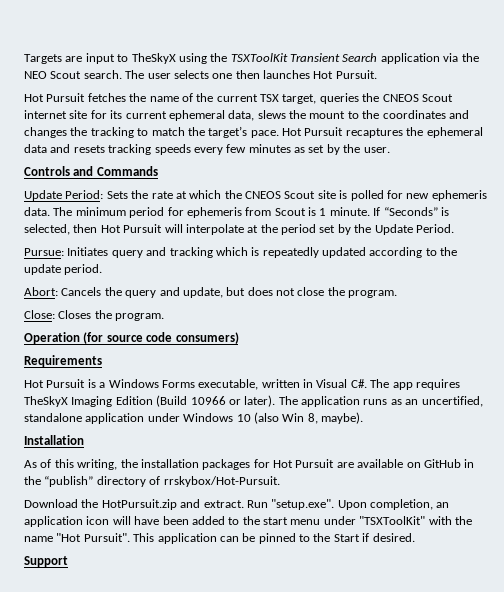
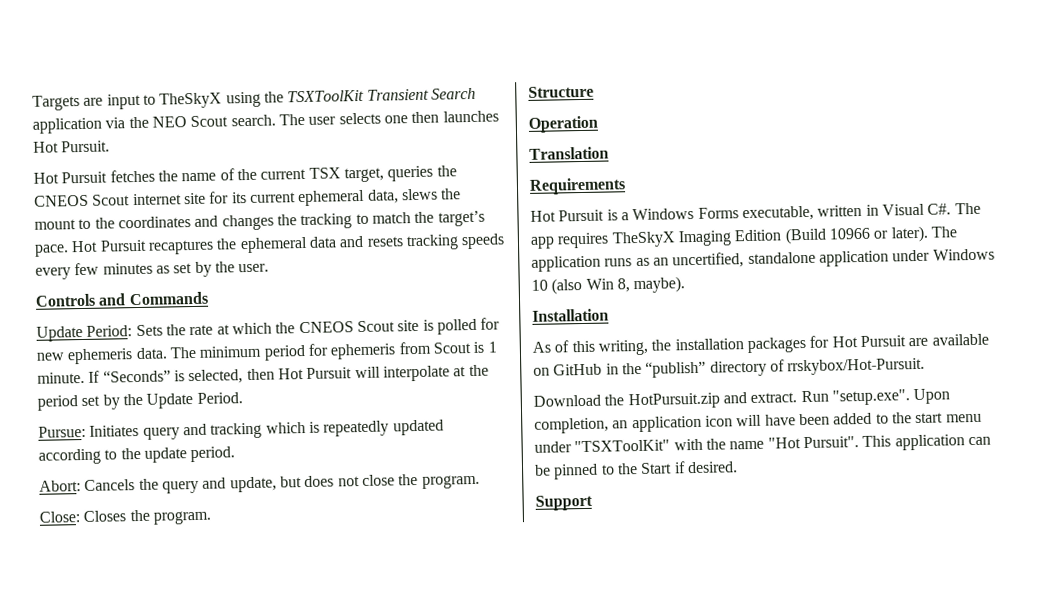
+ Structure
- Operation (for source code consumers)
+ Operation
+ Translation

